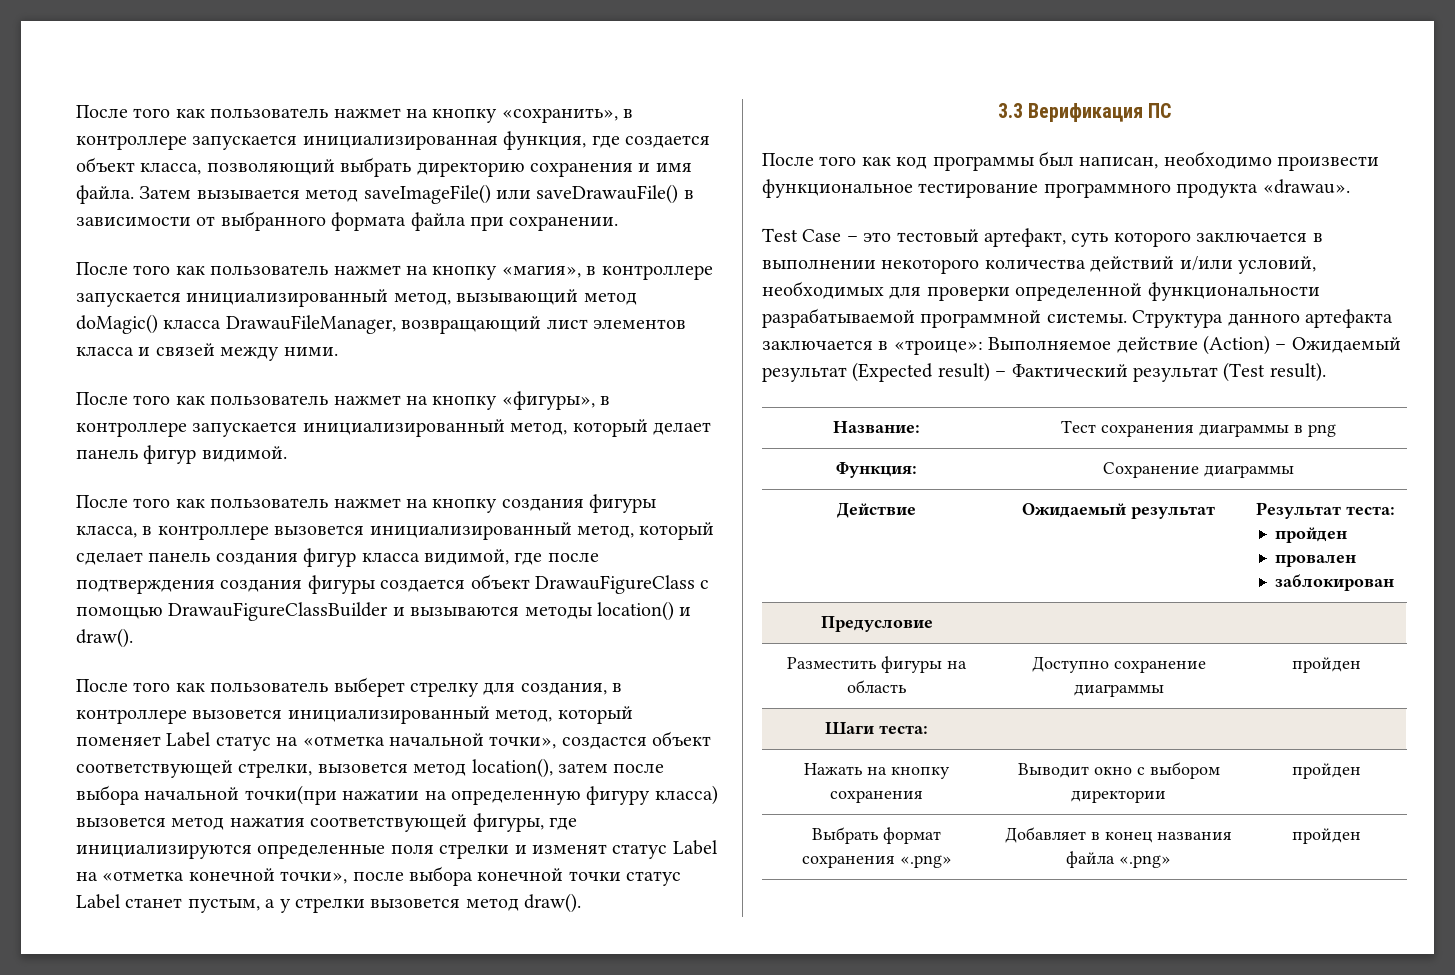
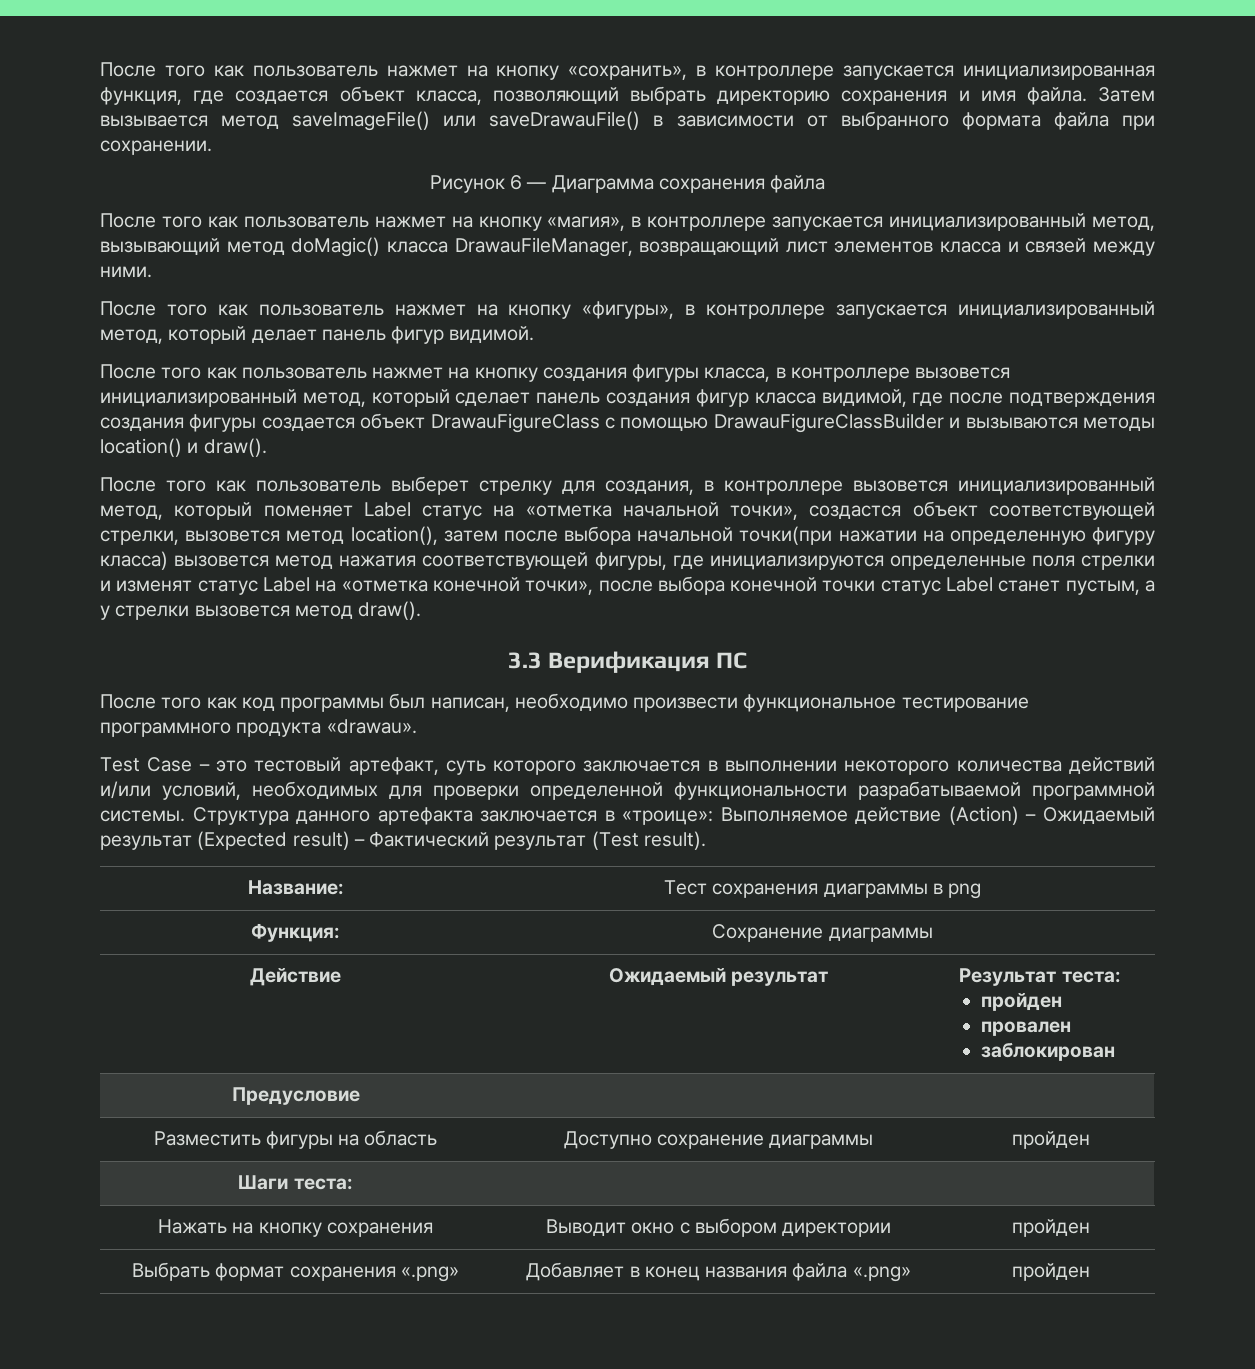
+ Рисунок 6 — Диаграмма сохранения файла

